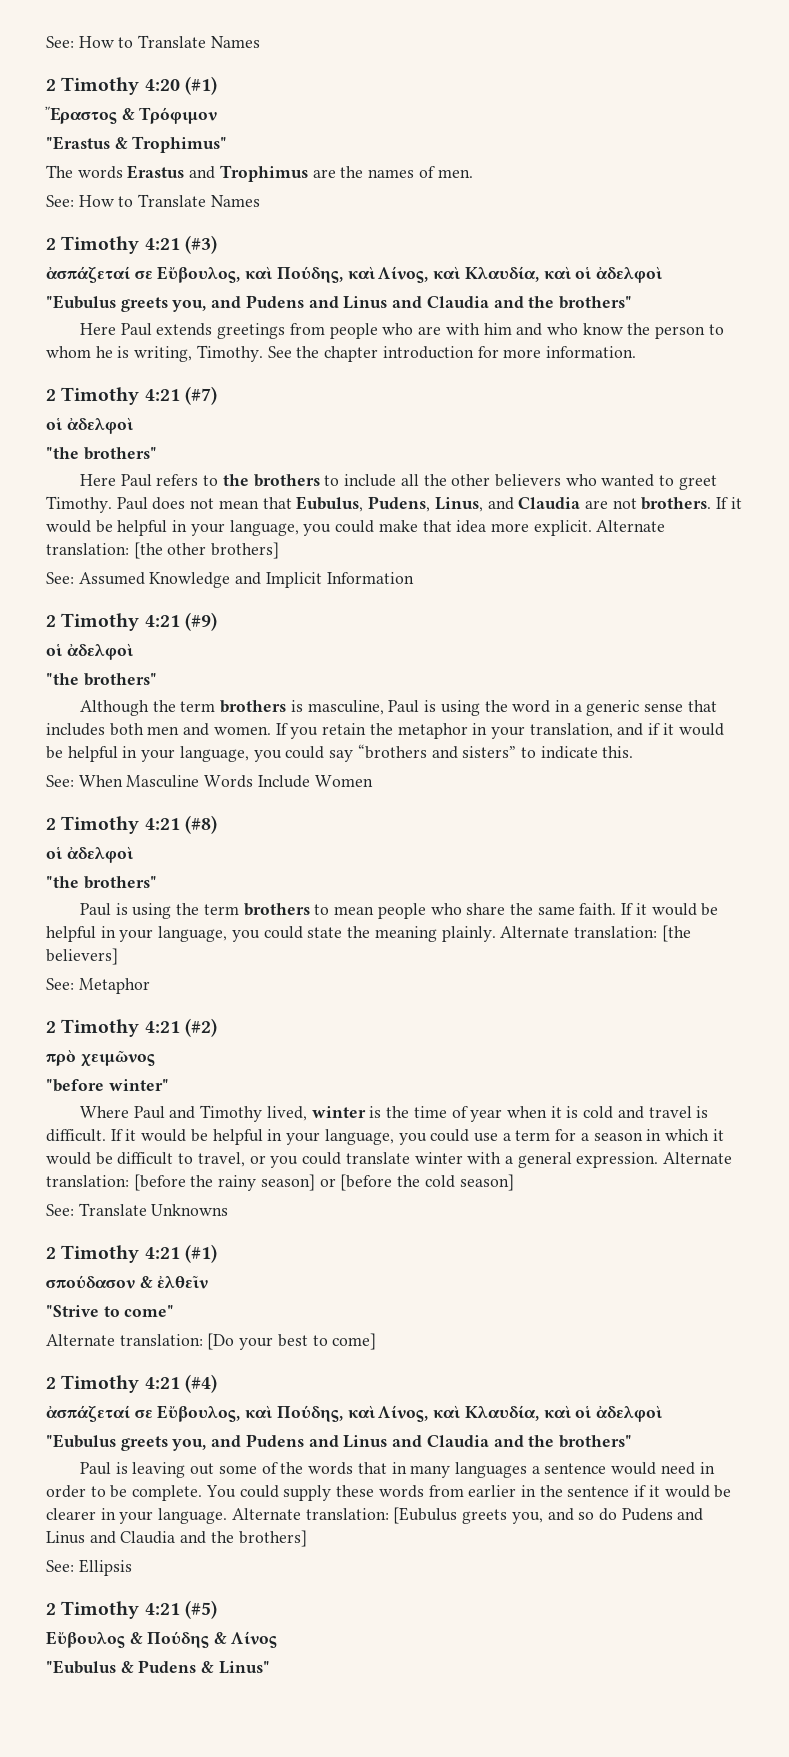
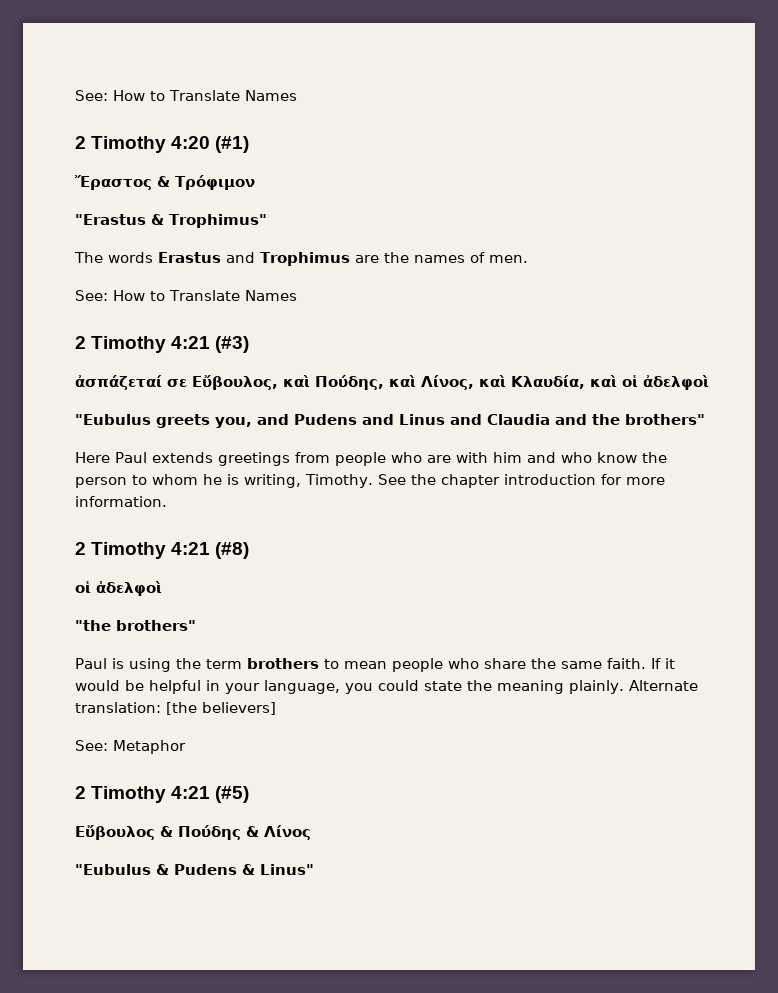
- 2 Timothy 4:21 (#7)
- οἱ ἀδελφοὶ
- "the brothers"
- Here Paul refers to the brothers to include all the other believers who wanted to greet Timothy. Paul does not mean that Eubulus, Pudens, Linus, and Claudia are not brothers. If it would be helpful in your language, you could make that idea more explicit. Alternate translation: [the other brothers]
- See: Assumed Knowledge and Implicit Information
- 2 Timothy 4:21 (#9)
- οἱ ἀδελφοὶ
- "the brothers"
- Although the term brothers is masculine, Paul is using the word in a generic sense that includes both men and women. If you retain the metaphor in your translation, and if it would be helpful in your language, you could say “brothers and sisters” to indicate this.
- See: When Masculine Words Include Women
- 2 Timothy 4:21 (#2)
- πρὸ χειμῶνος
- "before winter"
- Where Paul and Timothy lived, winter is the time of year when it is cold and travel is difficult. If it would be helpful in your language, you could use a term for a season in which it would be difficult to travel, or you could translate winter with a general expression. Alternate translation: [before the rainy season] or [before the cold season]
- See: Translate Unknowns
- 2 Timothy 4:21 (#1)
- σπούδασον & ἐλθεῖν
- "Strive to come"
- Alternate translation: [Do your best to come]
- 2 Timothy 4:21 (#4)
- ἀσπάζεταί σε Εὔβουλος, καὶ Πούδης, καὶ Λίνος, καὶ Κλαυδία, καὶ οἱ ἀδελφοὶ
- "Eubulus greets you, and Pudens and Linus and Claudia and the brothers"
- Paul is leaving out some of the words that in many languages a sentence would need in order to be complete. You could supply these words from earlier in the sentence if it would be clearer in your language. Alternate translation: [Eubulus greets you, and so do Pudens and Linus and Claudia and the brothers]
- See: Ellipsis

